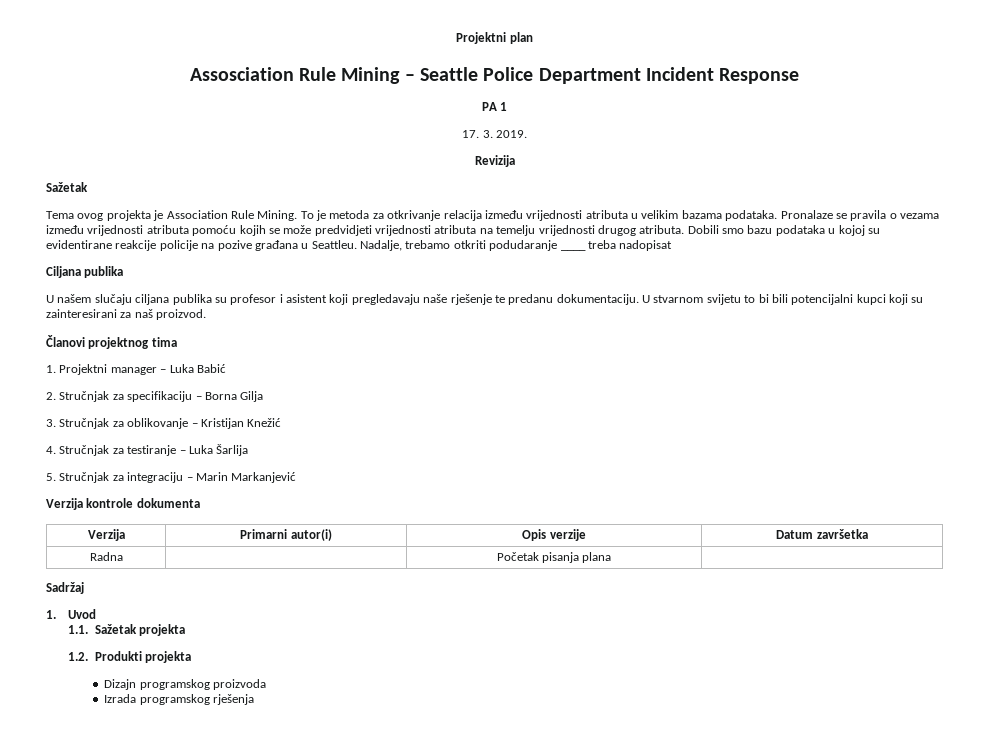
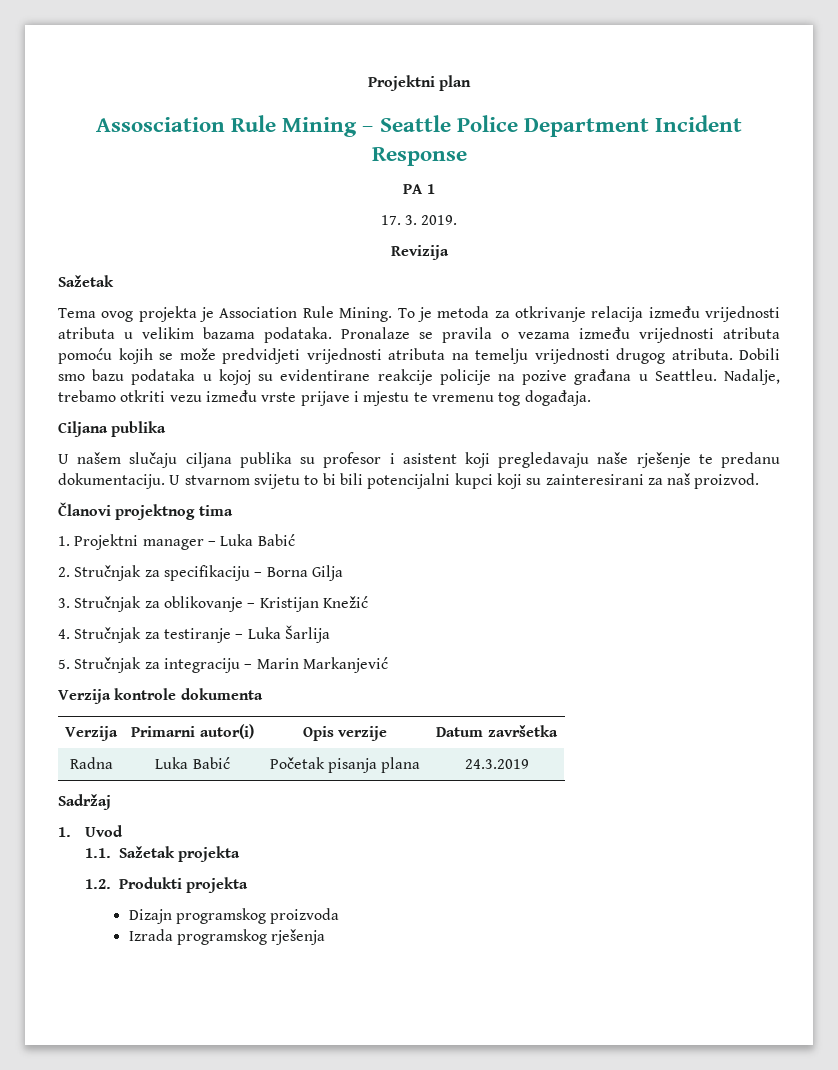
- Nadalje, trebamo otkriti podudaranje ____ treba nadopisat
+ Nadalje, trebamo otkriti vezu između vrste prijave i mjestu te vremenu tog događaja.
- Radna | | Početak pisanja plana |
+ Radna | Luka Babić | Početak pisanja plana | 24.3.2019

